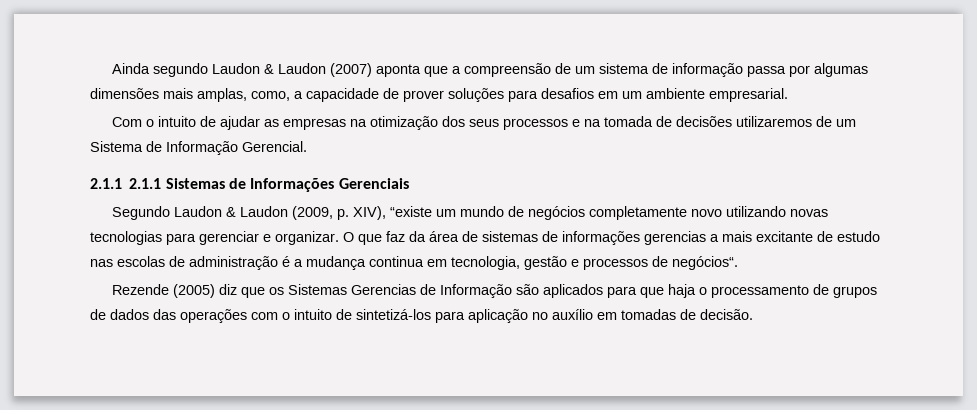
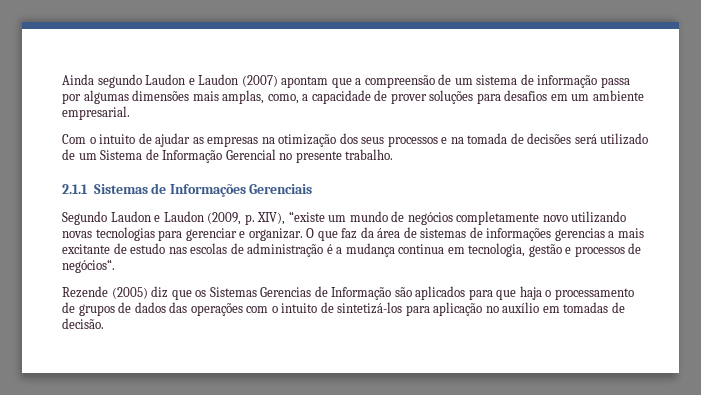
- Ainda segundo Laudon & Laudon (2007) aponta que a compreensão de um sistema de informação passa por algumas dimensões mais amplas, como, a capacidade de prover soluções para desafios em um ambiente empresarial.
+ Ainda segundo Laudon e Laudon (2007) apontam que a compreensão de um sistema de informação passa por algumas dimensões mais amplas, como, a capacidade de prover soluções para desafios em um ambiente empresarial.
- Com o intuito de ajudar as empresas na otimização dos seus processos e na tomada de decisões utilizaremos de um Sistema de Informação Gerencial.
- 2.1.1 2.1.1 Sistemas de Informações Gerenciais
+ Com o intuito de ajudar as empresas na otimização dos seus processos e na tomada de decisões será utilizado de um Sistema de Informação Gerencial no presente trabalho.
+ 2.1.1 Sistemas de Informações Gerenciais
- Segundo Laudon & Laudon (2009, p. XIV), “existe um mundo de negócios completamente novo utilizando novas tecnologias para gerenciar e organizar.
+ Segundo Laudon e Laudon (2009, p. XIV), “existe um mundo de negócios completamente novo utilizando novas tecnologias para gerenciar e organizar.

